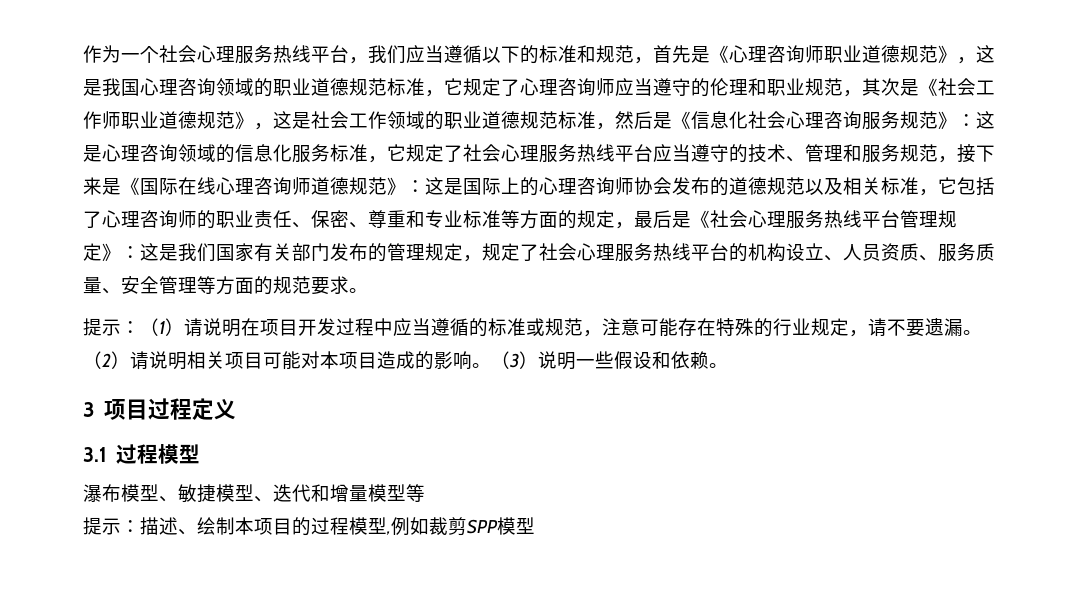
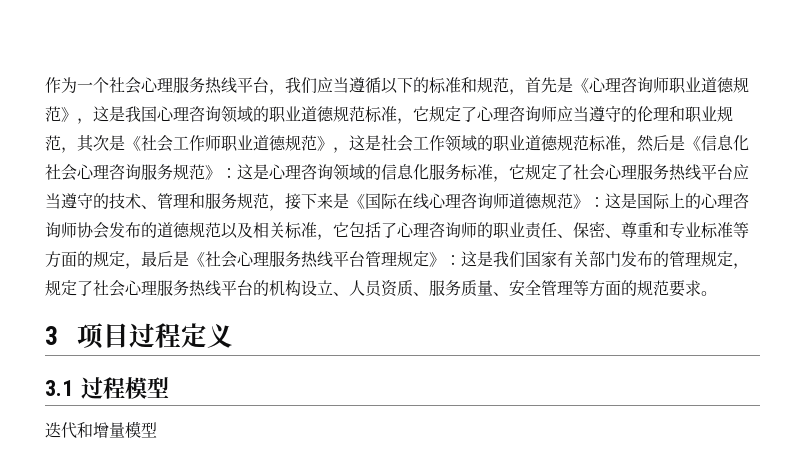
- 提示：（1）请说明在项目开发过程中应当遵循的标准或规范，注意可能存在特殊的行业规定，请不要遗漏。（2）请说明相关项目可能对本项目造成的影响。（3）说明一些假设和依赖。
- 瀑布模型、敏捷模型、迭代和增量模型等
- 提示：描述、绘制本项目的过程模型,例如裁剪SPP模型
+ 迭代和增量模型

